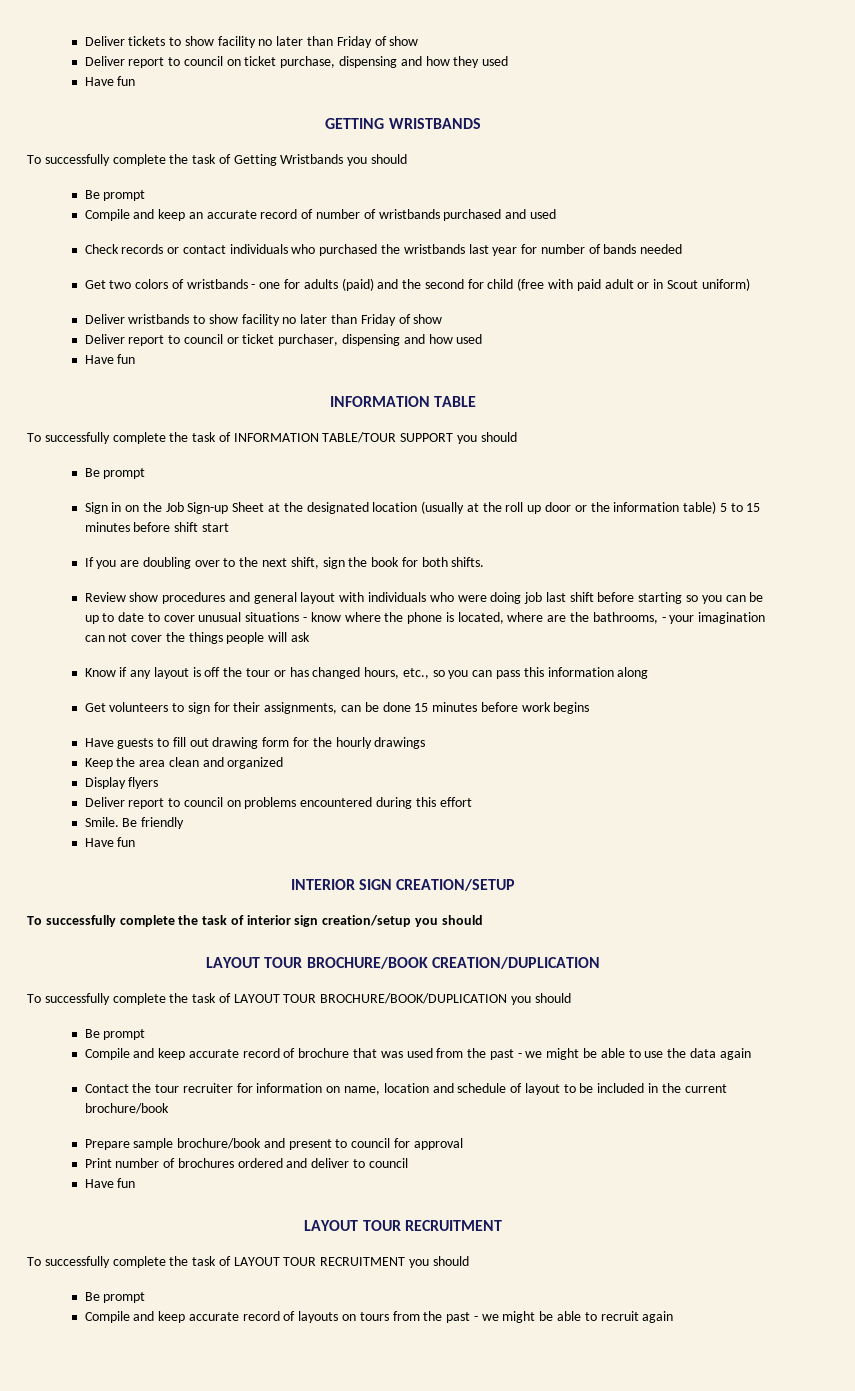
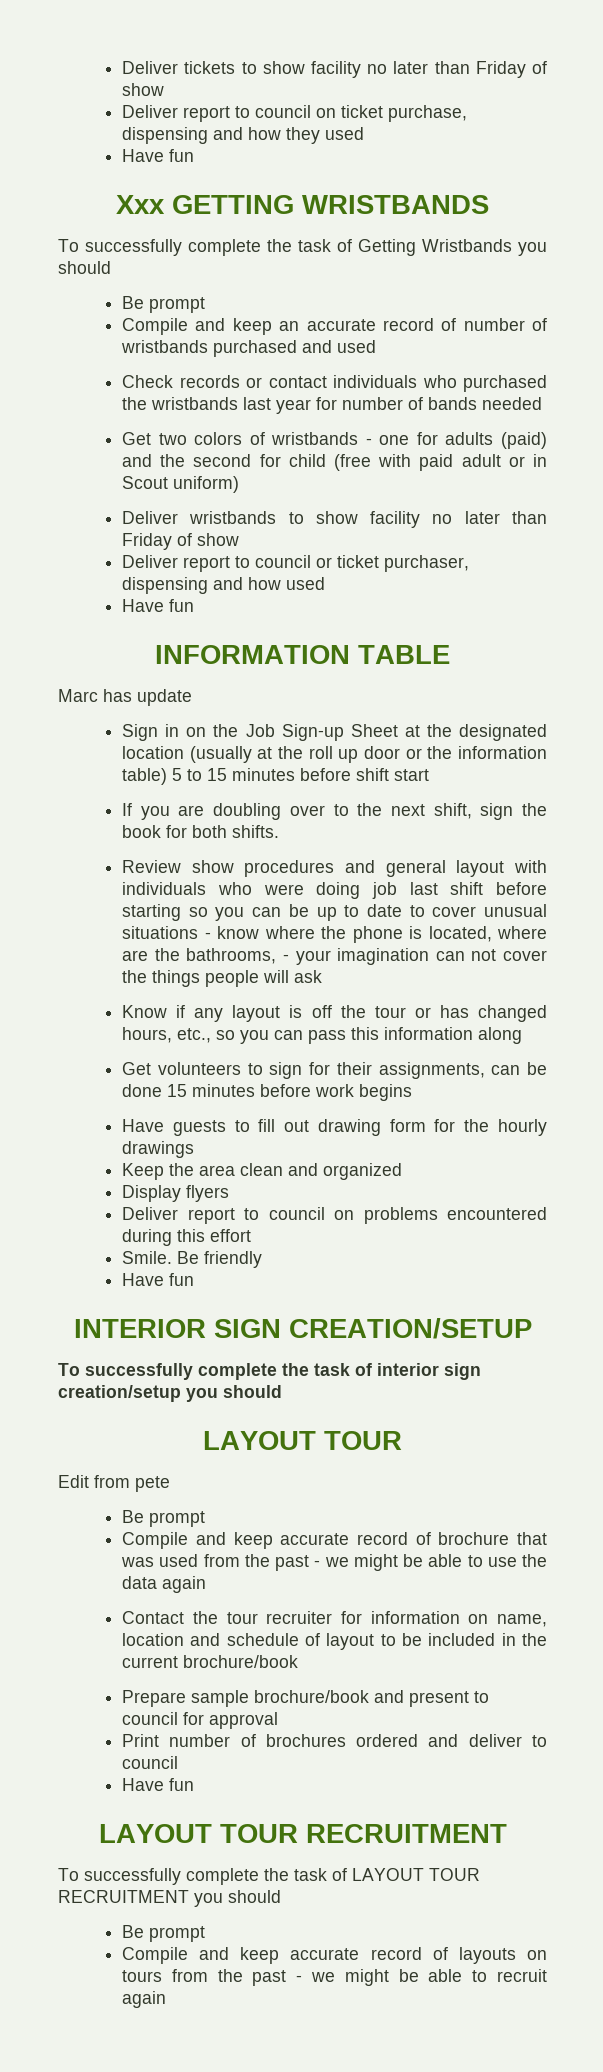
- GETTING WRISTBANDS
+ Xxx GETTING WRISTBANDS
- To successfully complete the task of INFORMATION TABLE/TOUR SUPPORT you should
- Be prompt
+ Marc has update
  To successfully complete the task of interior sign creation/setup you should
- LAYOUT TOUR BROCHURE/BOOK CREATION/DUPLICATION
- To successfully complete the task of LAYOUT TOUR BROCHURE/BOOK/DUPLICATION you should
+ LAYOUT TOUR
+ Edit from pete

